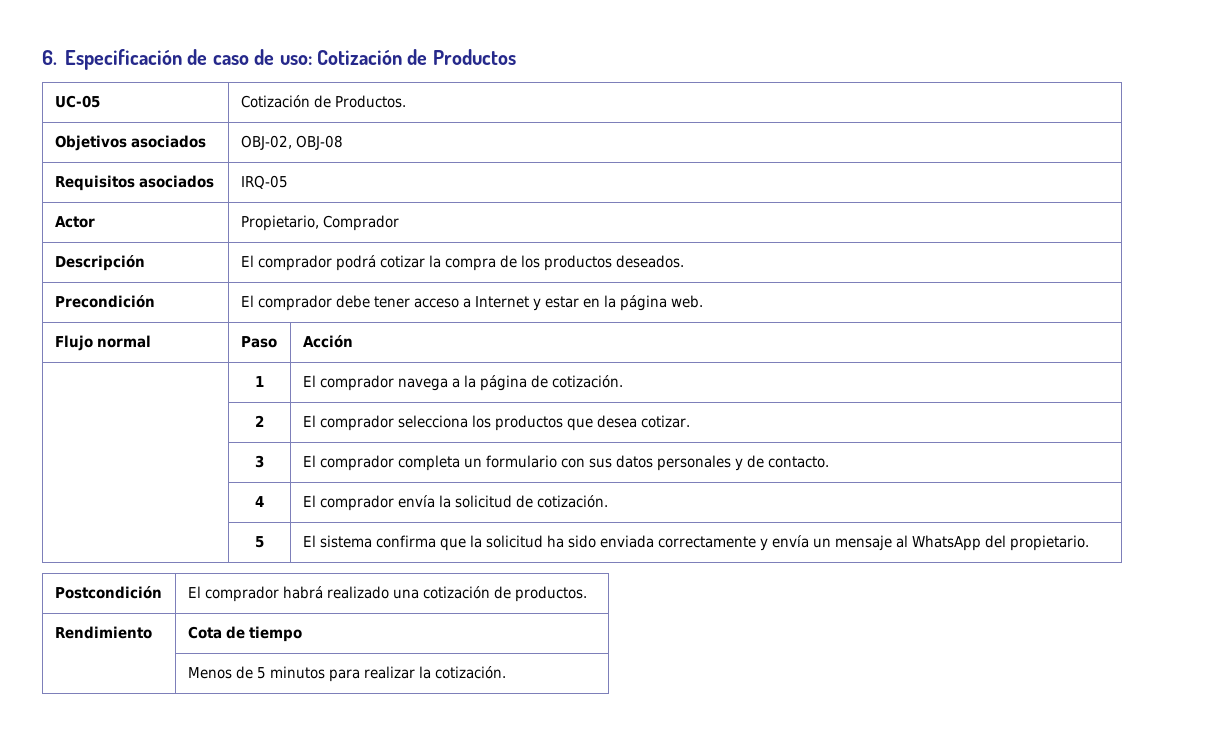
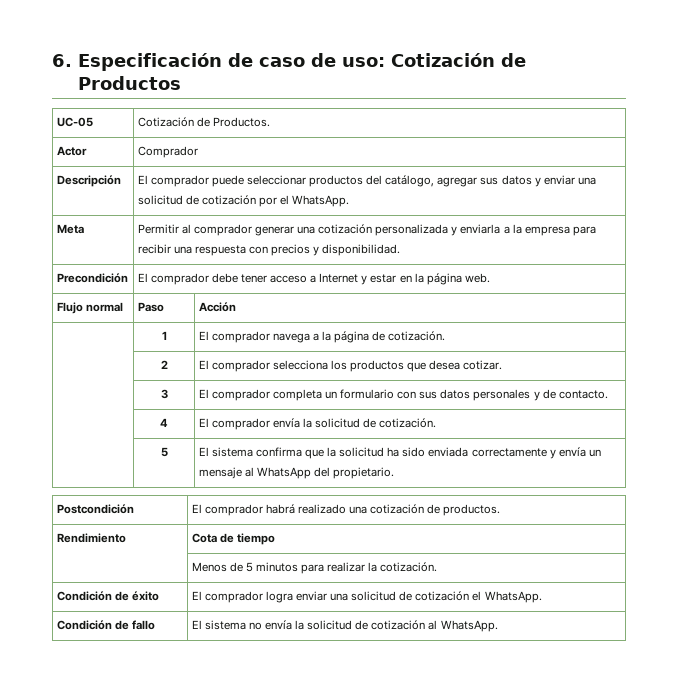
- Objetivos asociados | OBJ-02, OBJ-08
- Requisitos asociados | IRQ-05
- Actor | Propietario, Comprador
+ Actor | Comprador
- Descripción | El comprador podrá cotizar la compra de los productos deseados.
+ Descripción | El comprador puede seleccionar productos del catálogo, agregar sus datos y enviar una solicitud de cotización por el WhatsApp.
+ Meta | Permitir al comprador generar una cotización personalizada y enviarla a la empresa para recibir una respuesta con precios y disponibilidad.
+ Condición de éxito | El comprador logra enviar una solicitud de cotización el WhatsApp.
+ Condición de fallo | El sistema no envía la solicitud de cotización al WhatsApp.

